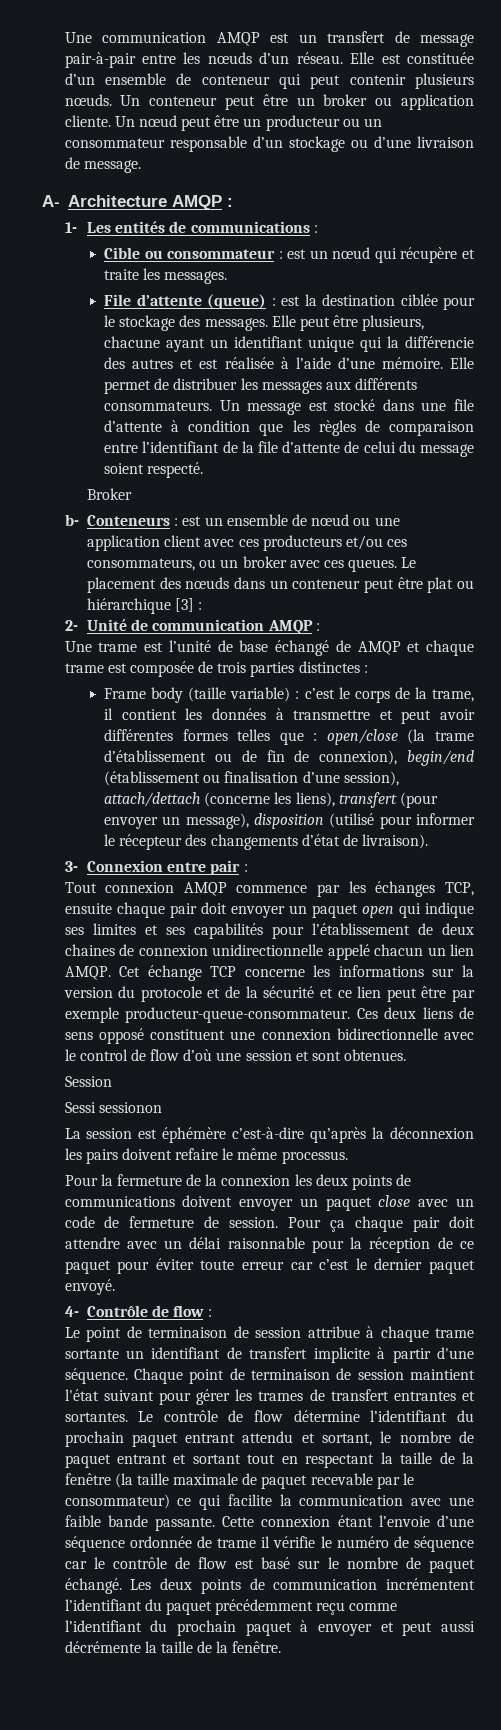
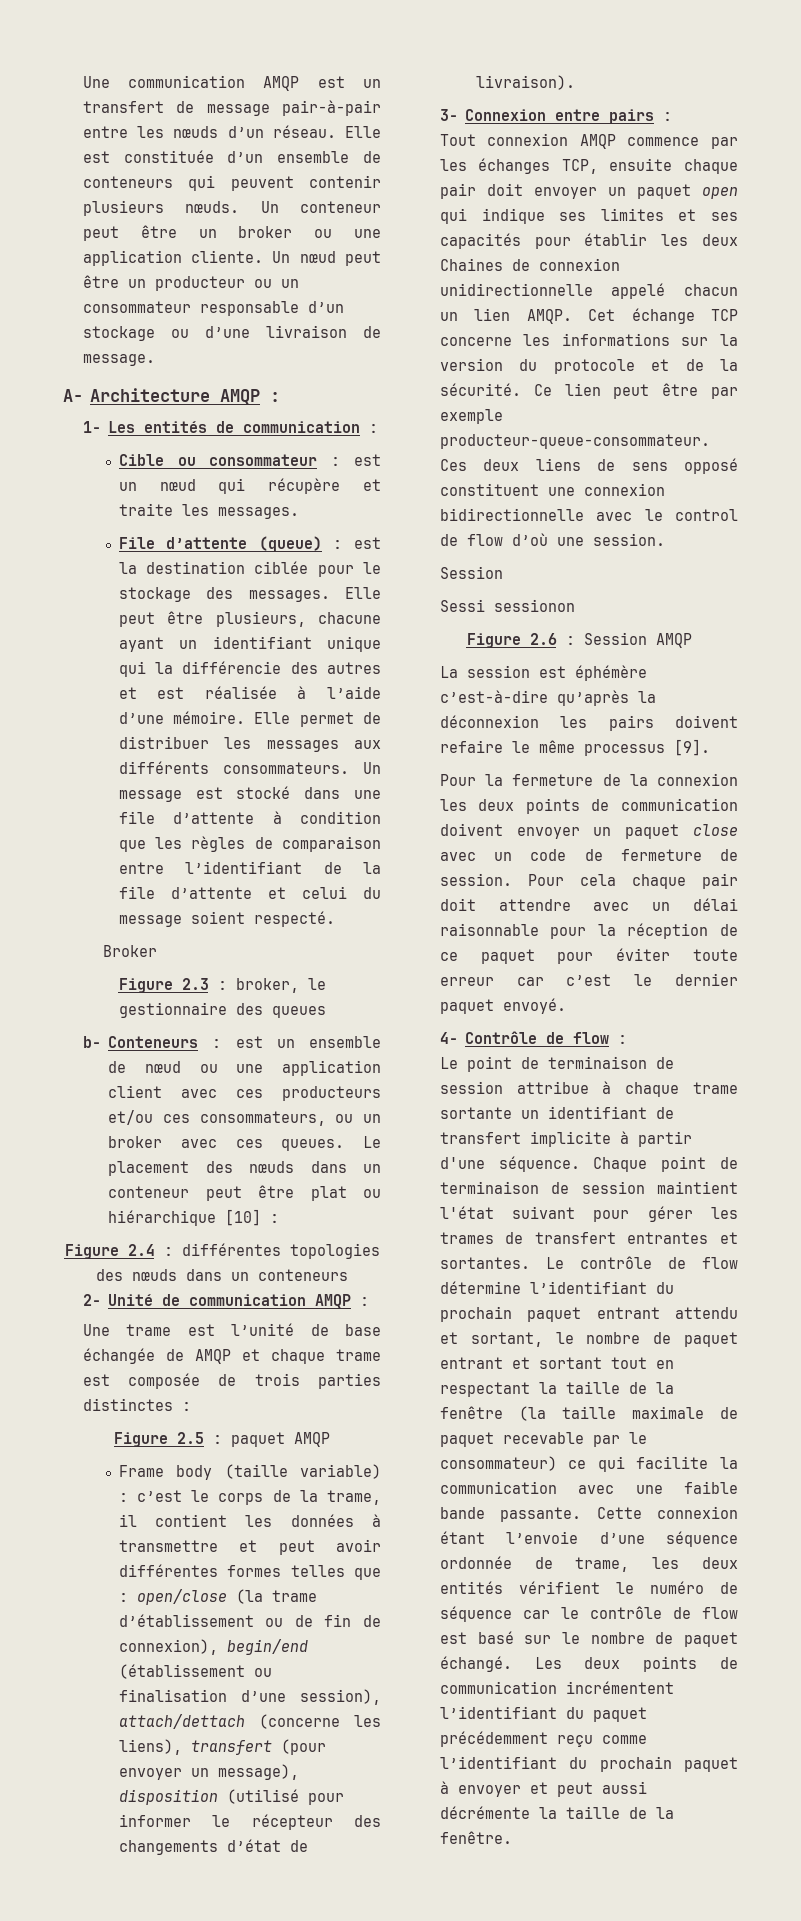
- Elle est constituée d’un ensemble de conteneur qui peut contenir plusieurs nœuds.
+ Elle est constituée d’un ensemble de conteneurs qui peuvent contenir plusieurs nœuds.
- Un conteneur peut être un broker ou application cliente.
+ Un conteneur peut être un broker ou une application cliente.
- 1- Les entités de communications :
+ 1- Les entités de communication :
- Un message est stocké dans une file d’attente à condition que les règles de comparaison entre l’identifiant de la file d’attente de celui du message soient respecté.
+ Un message est stocké dans une file d’attente à condition que les règles de comparaison entre l’identifiant de la file d’attente et celui du message soient respecté.
+ Figure 2.3 : broker, le gestionnaire des queues
- Le placement des nœuds dans un conteneur peut être plat ou hiérarchique [3] :
+ Le placement des nœuds dans un conteneur peut être plat ou hiérarchique [10] :
+ Figure 2.4 : différentes topologies des nœuds dans un conteneurs
- Une trame est l’unité de base échangé de AMQP et chaque trame est composée de trois parties distinctes :
+ Une trame est l’unité de base échangée de AMQP et chaque trame est composée de trois parties distinctes :
+ Figure 2.5 : paquet AMQP
- 3- Connexion entre pair :
+ 3- Connexion entre pairs :
- Tout connexion AMQP commence par les échanges TCP, ensuite chaque pair doit envoyer un paquet open qui indique ses limites et ses capabilités pour l’établissement de deux chaines de connexion unidirectionnelle appelé chacun un lien AMQP.
+ Tout connexion AMQP commence par les échanges TCP, ensuite chaque pair doit envoyer un paquet open qui indique ses limites et ses capacités pour établir les deux Chaines de connexion unidirectionnelle appelé chacun un lien AMQP.
- Cet échange TCP concerne les informations sur la version du protocole et de la sécurité et ce lien peut être par exemple producteur-queue-consommateur.
+ Cet échange TCP concerne les informations sur la version du protocole et de la sécurité. Ce lien peut être par exemple producteur-queue-consommateur.
- Ces deux liens de sens opposé constituent une connexion bidirectionnelle avec le control de flow d’où une session et sont obtenues.
+ Ces deux liens de sens opposé constituent une connexion bidirectionnelle avec le control de flow d’où une session.
+ Figure 2.6 : Session AMQP
- La session est éphémère c’est-à-dire qu’après la déconnexion les pairs doivent refaire le même processus.
+ La session est éphémère c’est-à-dire qu’après la déconnexion les pairs doivent refaire le même processus [9].
- Pour la fermeture de la connexion les deux points de communications doivent envoyer un paquet close avec un code de fermeture de session.
+ Pour la fermeture de la connexion les deux points de communication doivent envoyer un paquet close avec un code de fermeture de session.
- Pour ça chaque pair doit attendre avec un délai raisonnable pour la réception de ce paquet pour éviter toute erreur car c’est le dernier paquet envoyé.
+ Pour cela chaque pair doit attendre avec un délai raisonnable pour la réception de ce paquet pour éviter toute erreur car c’est le dernier paquet envoyé.
- Cette connexion étant l’envoie d’une séquence ordonnée de trame il vérifie le numéro de séquence car le contrôle de flow est basé sur le nombre de paquet échangé.
+ Cette connexion étant l’envoie d’une séquence ordonnée de trame, les deux entités vérifient le numéro de séquence car le contrôle de flow est basé sur le nombre de paquet échangé.

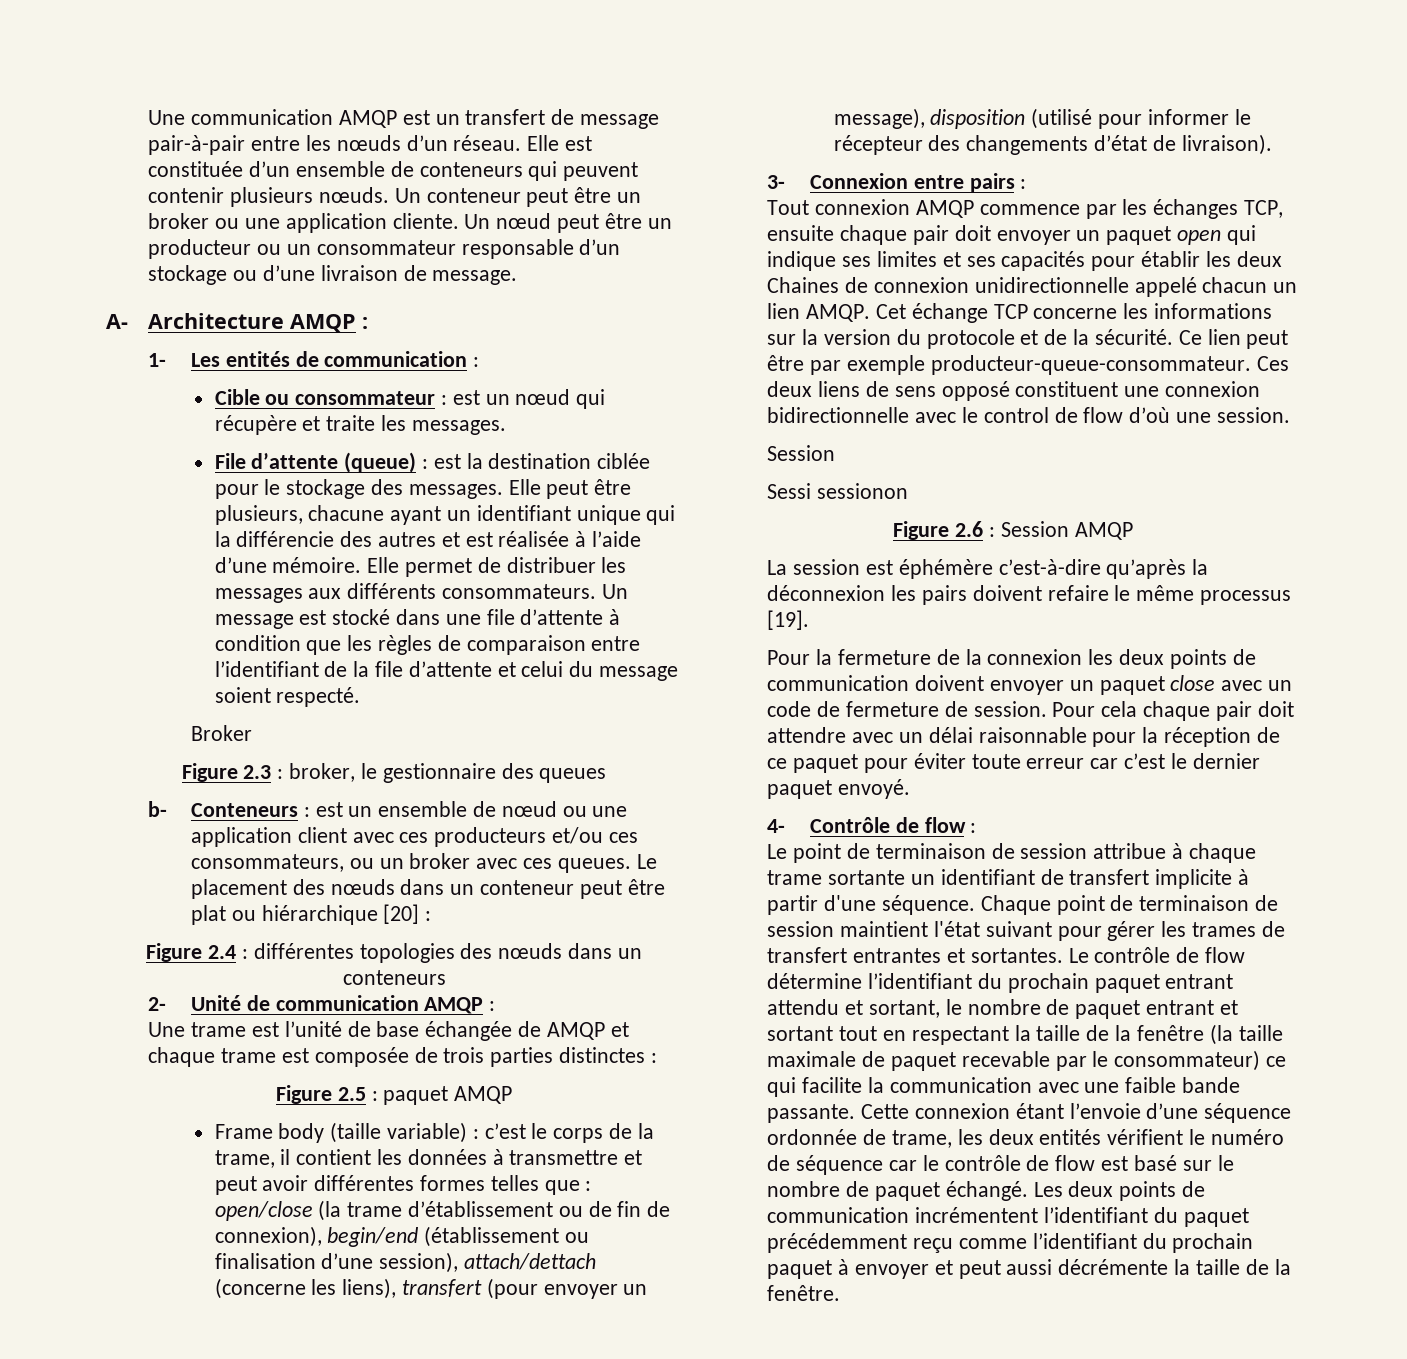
- Le placement des nœuds dans un conteneur peut être plat ou hiérarchique [10] :
+ Le placement des nœuds dans un conteneur peut être plat ou hiérarchique [20] :
- La session est éphémère c’est-à-dire qu’après la déconnexion les pairs doivent refaire le même processus [9].
+ La session est éphémère c’est-à-dire qu’après la déconnexion les pairs doivent refaire le même processus [19].

